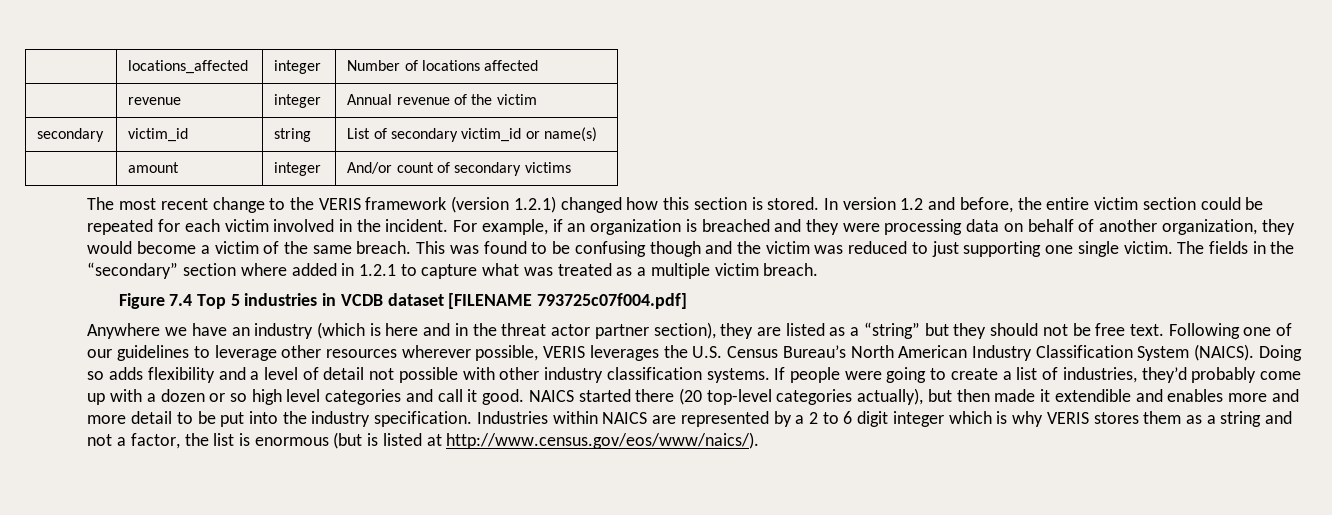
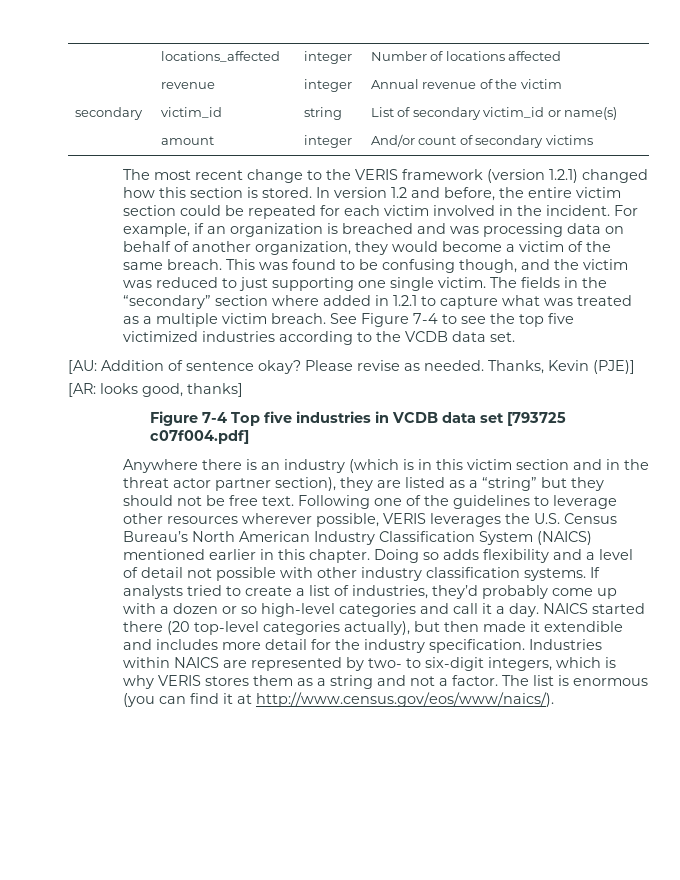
- For example, if an organization is breached and they were processing data on behalf of another organization, they would become a victim of the same breach.
+ For example, if an organization is breached and was processing data on behalf of another organization, they would become a victim of the same breach.
- This was found to be confusing though and the victim was reduced to just supporting one single victim.
+ This was found to be confusing though, and the victim was reduced to just supporting one single victim.
- The fields in the “secondary” section where added in 1.2.1 to capture what was treated as a multiple victim breach.
- Figure 7.4 Top 5 industries in VCDB dataset [FILENAME 793725c07f004.pdf]
+ The fields in the “secondary” section where added in 1.2.1 to capture what was treated as a multiple victim breach. See Figure 7-4 to see the top five victimized industries according to the VCDB data set.
+ [AU: Addition of sentence okay? Please revise as needed. Thanks, Kevin (PJE)]
+ [AR: looks good, thanks]
+ Figure 7-4 Top five industries in VCDB data set [793725 c07f004.pdf]
- Anywhere we have an industry (which is here and in the threat actor partner section), they are listed as a “string” but they should not be free text.
+ Anywhere there is an industry (which is in this victim section and in the threat actor partner section), they are listed as a “string” but they should not be free text.
- Following one of our guidelines to leverage other resources wherever possible, VERIS leverages the U.S. Census Bureau’s North American Industry Classification System (NAICS).
+ Following one of the guidelines to leverage other resources wherever possible, VERIS leverages the U.S. Census Bureau’s North American Industry Classification System (NAICS) mentioned earlier in this chapter.
- If people were going to create a list of industries, they’d probably come up with a dozen or so high level categories and call it good.
+ If analysts tried to create a list of industries, they’d probably come up with a dozen or so high-level categories and call it a day.
- NAICS started there (20 top-level categories actually), but then made it extendible and enables more and more detail to be put into the industry specification.
+ NAICS started there (20 top-level categories actually), but then made it extendible and includes more detail for the industry specification.
- Industries within NAICS are represented by a 2 to 6 digit integer which is why VERIS stores them as a string and not a factor, the list is enormous (but is listed at http://www.census.gov/eos/www/naics/).
+ Industries within NAICS are represented by two- to six-digit integers, which is why VERIS stores them as a string and not a factor. The list is enormous (you can find it at http://www.census.gov/eos/www/naics/).

